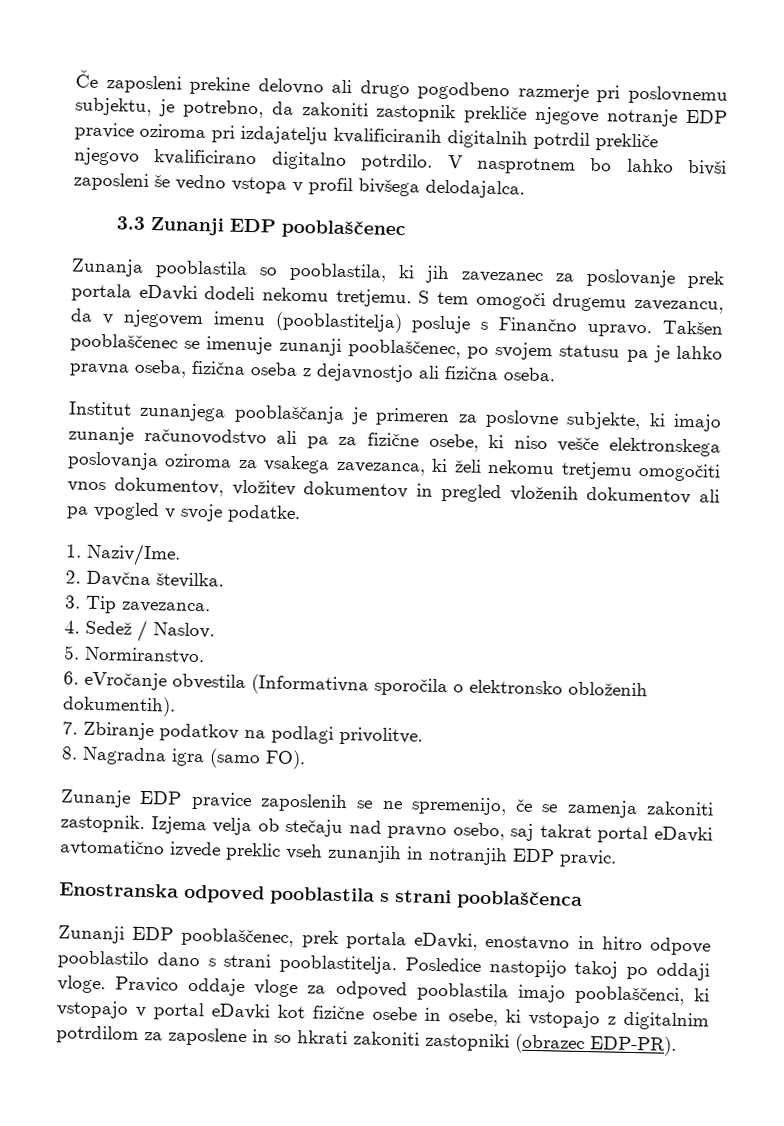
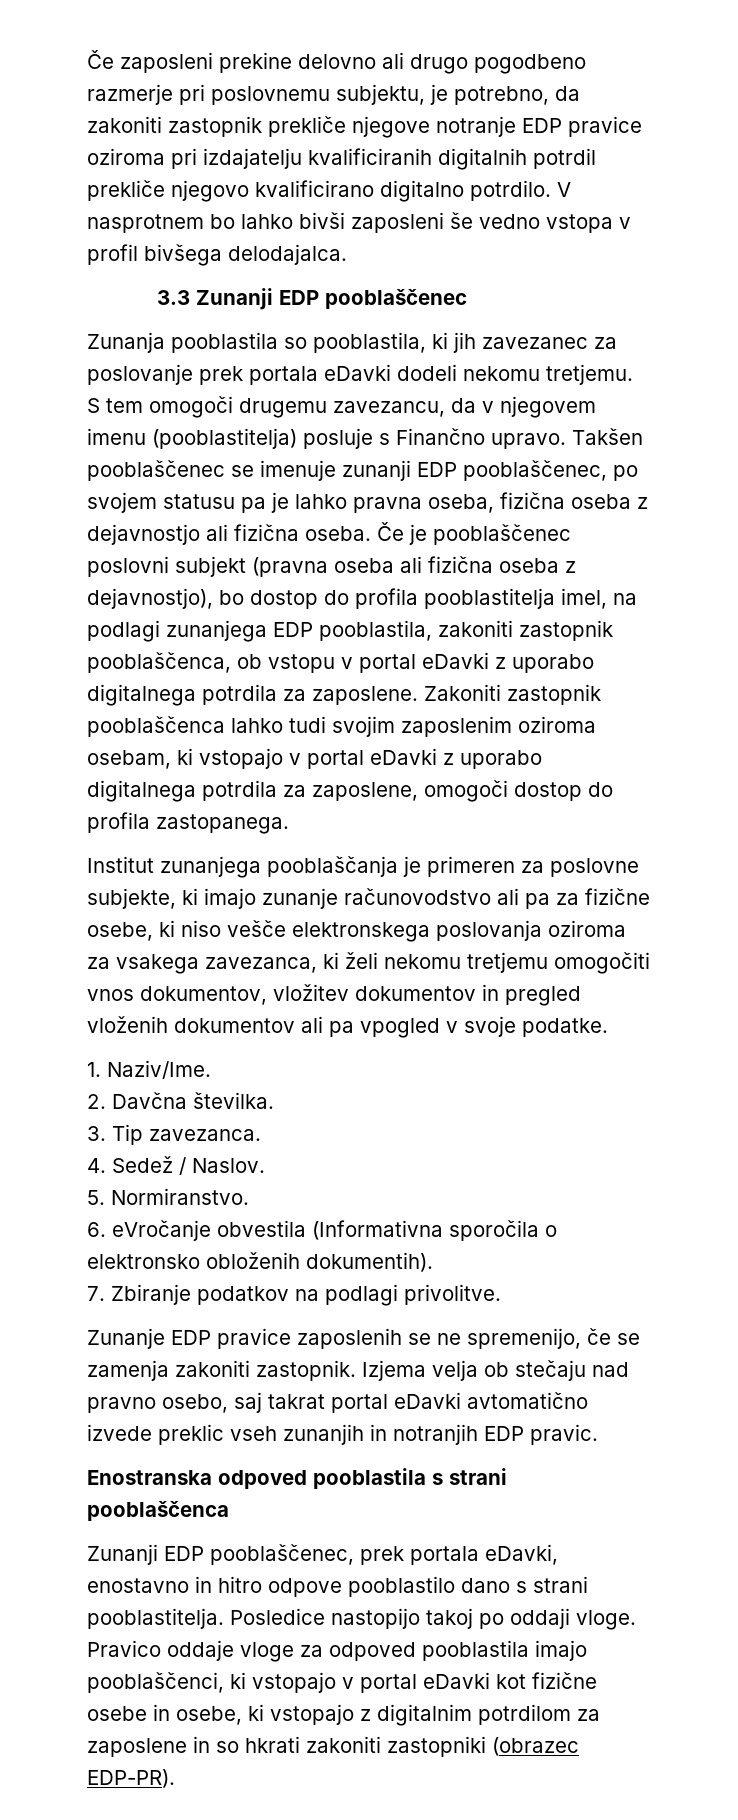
- Takšen pooblaščenec se imenuje zunanji pooblaščenec, po svojem statusu pa je lahko pravna oseba, fizična oseba z dejavnostjo ali fizična oseba.
+ Takšen pooblaščenec se imenuje zunanji EDP pooblaščenec, po svojem statusu pa je lahko pravna oseba, fizična oseba z dejavnostjo ali fizična oseba. Če je pooblaščenec poslovni subjekt (pravna oseba ali fizična oseba z dejavnostjo), bo dostop do profila pooblastitelja imel, na podlagi zunanjega EDP pooblastila, zakoniti zastopnik pooblaščenca, ob vstopu v portal eDavki z uporabo digitalnega potrdila za zaposlene. Zakoniti zastopnik pooblaščenca lahko tudi svojim zaposlenim oziroma osebam, ki vstopajo v portal eDavki z uporabo digitalnega potrdila za zaposlene, omogoči dostop do profila zastopanega.
- 8. Nagradna igra (samo FO).

